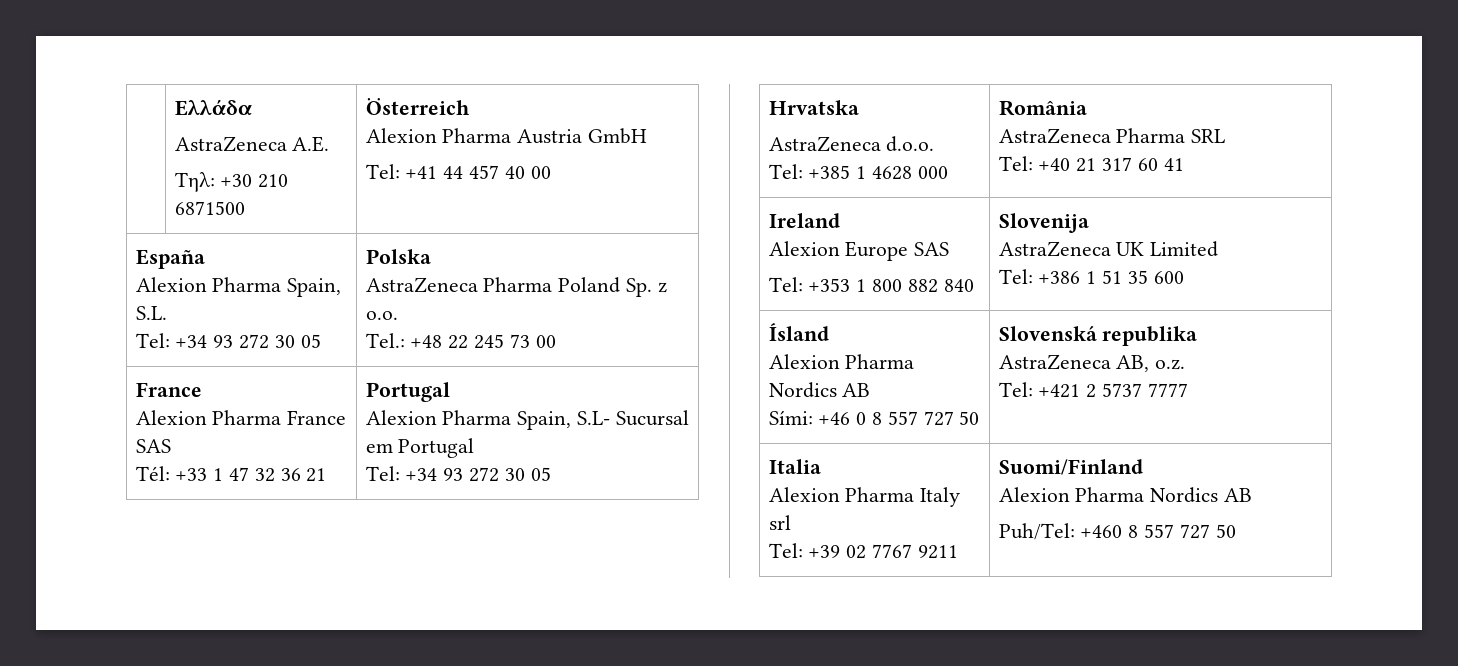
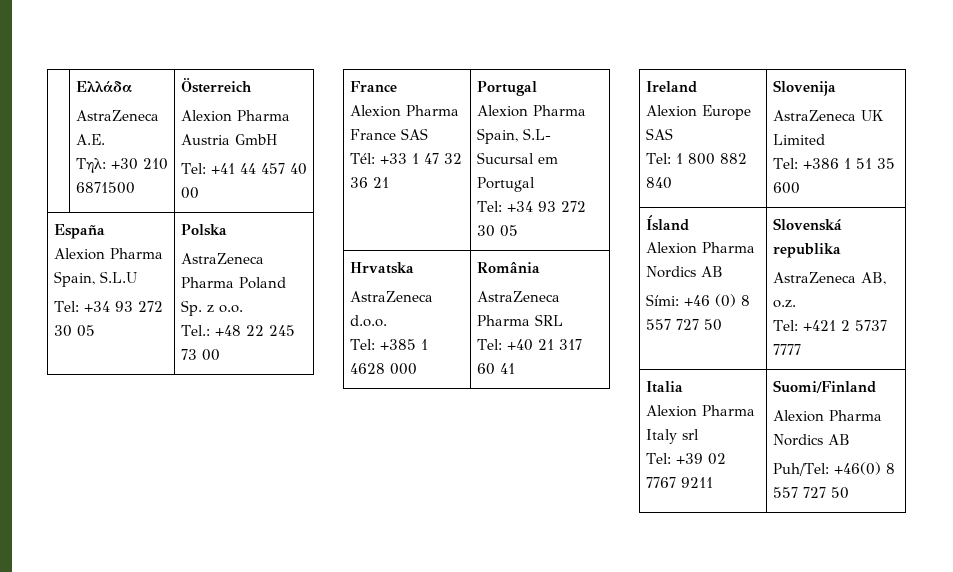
  España
- Alexion Pharma Spain, S.L.
+ Alexion Pharma Spain, S.L.U
  Ireland
  Alexion Europe SAS
- Tel: +353 1 800 882 840 | Slovenija
+ Tel: 1 800 882 840 | Slovenija
  Ísland
  Alexion Pharma Nordics AB
- Sími: +46 0 8 557 727 50 | Slovenská republika
+ Sími: +46 (0) 8 557 727 50 | Slovenská republika
  Italia
  Alexion Pharma Italy srl
  Tel: +39 02 7767 9211 | Suomi/Finland
  Alexion Pharma Nordics AB
- Puh/Tel: +460 8 557 727 50
+ Puh/Tel: +46(0) 8 557 727 50

